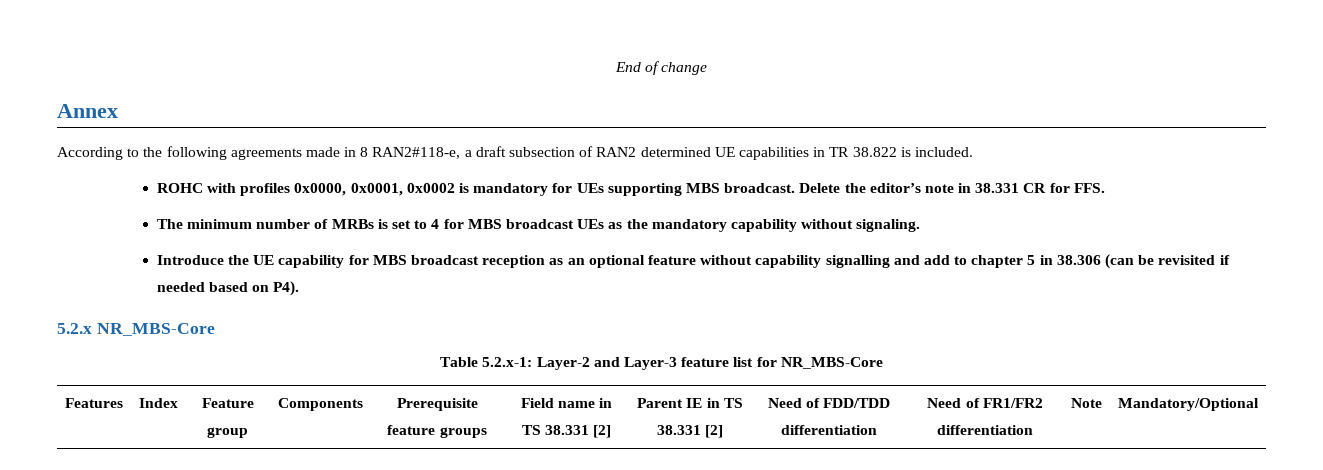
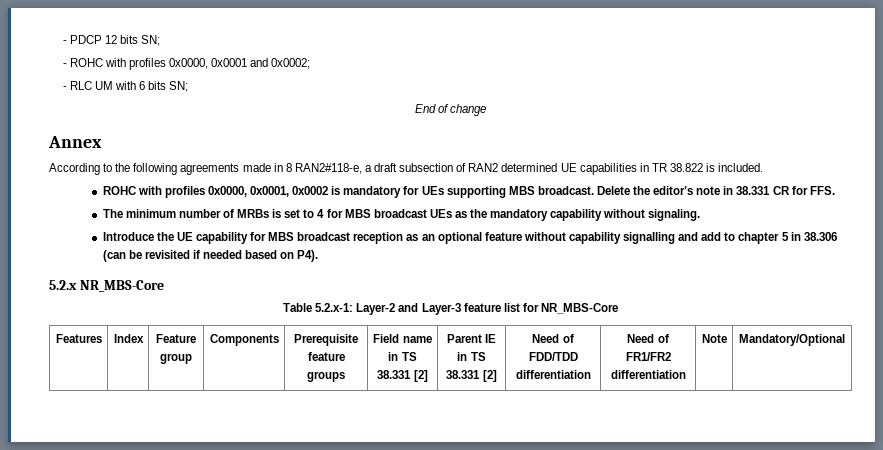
+ - PDCP 12 bits SN;
+ - ROHC with profiles 0x0000, 0x0001 and 0x0002;
+ - RLC UM with 6 bits SN;

